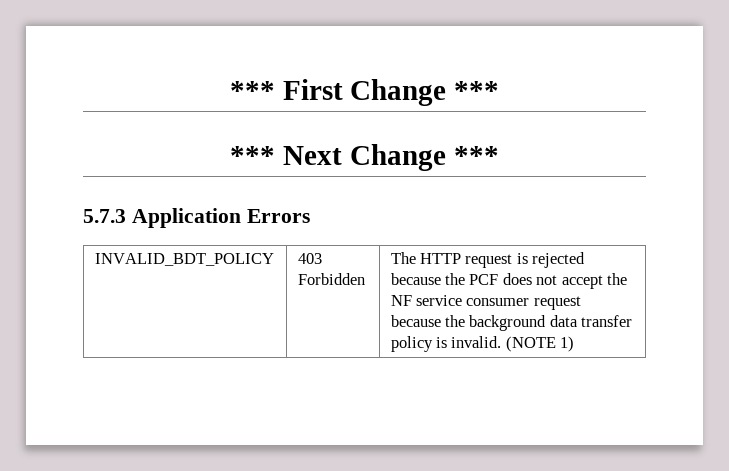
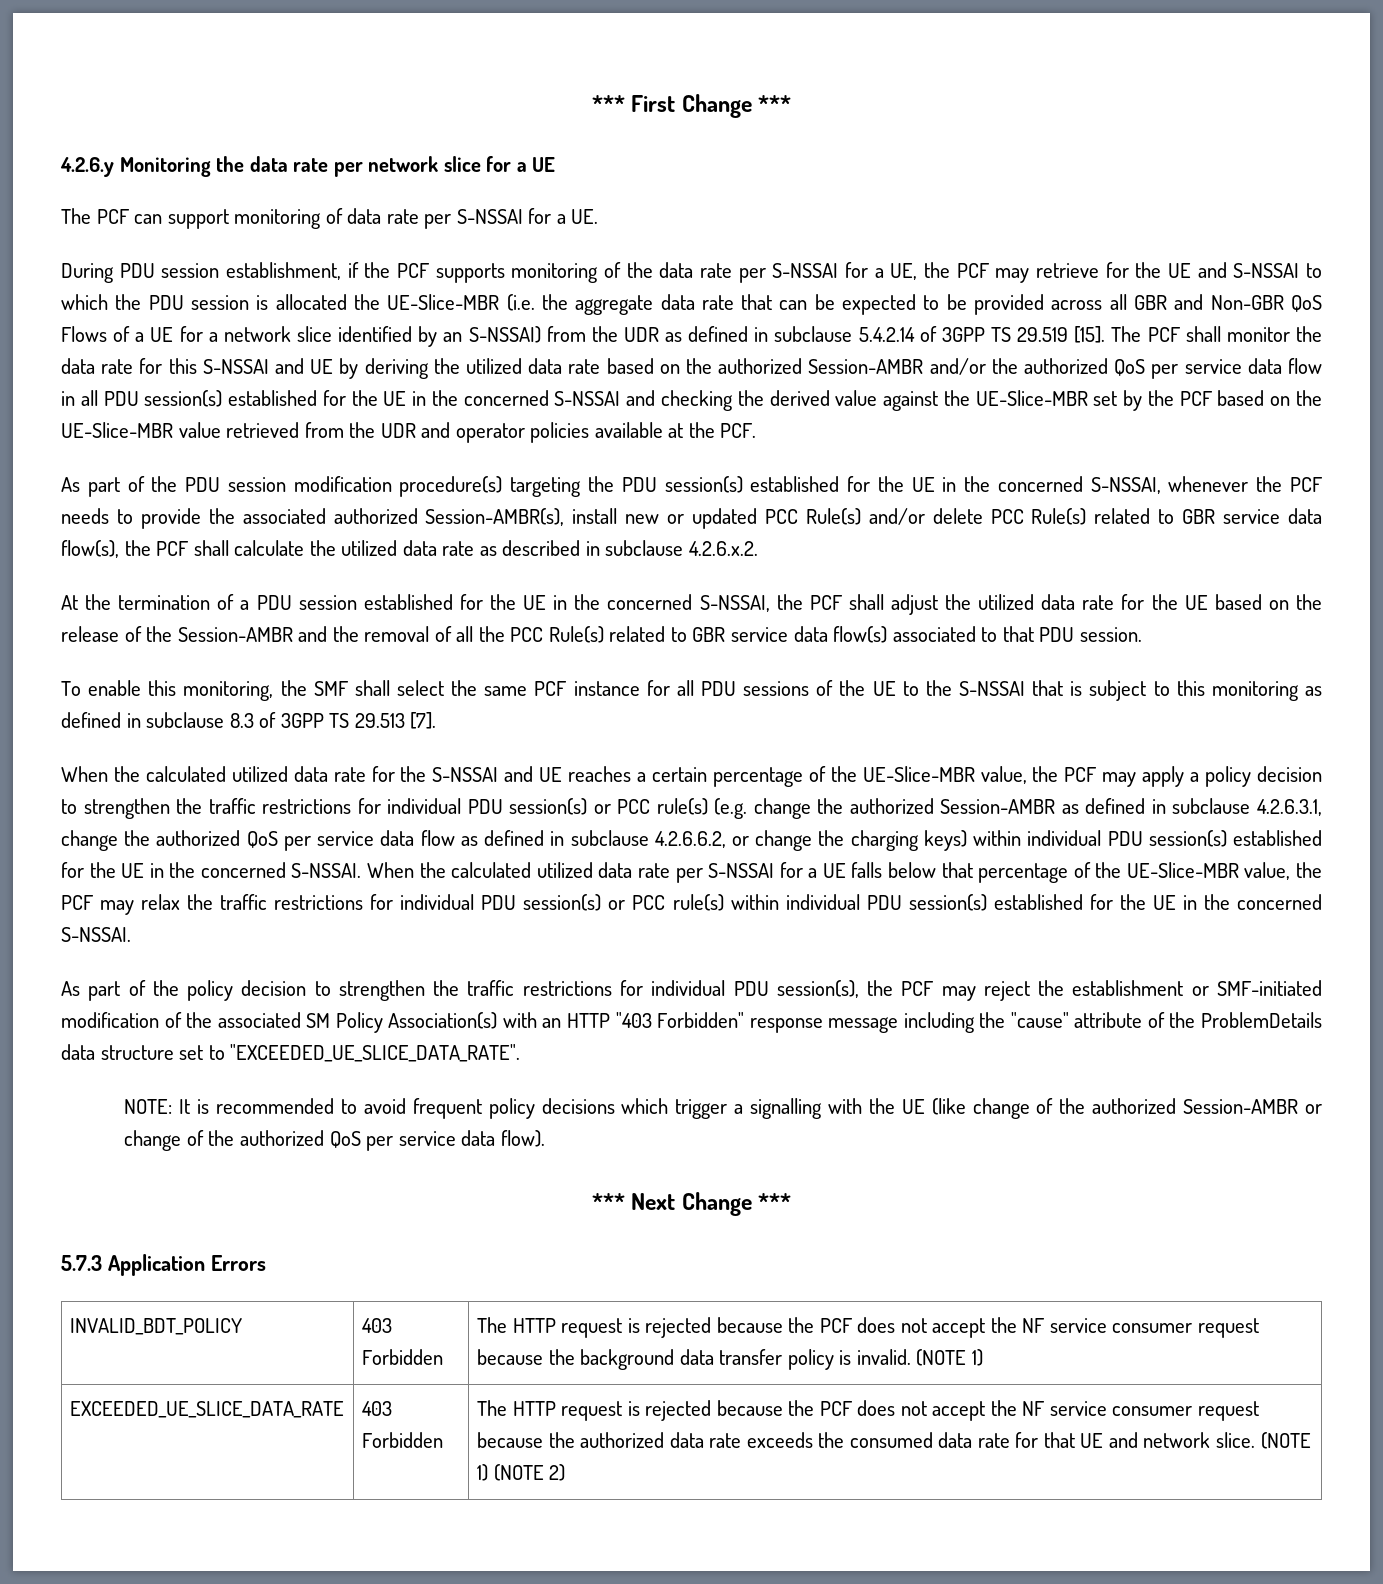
+ 4.2.6.y Monitoring the data rate per network slice for a UE
+ The PCF can support monitoring of data rate per S-NSSAI for a UE.
+ During PDU session establishment, if the PCF supports monitoring of the data rate per S-NSSAI for a UE, the PCF may retrieve for the UE and S-NSSAI to which the PDU session is allocated the UE-Slice-MBR (i.e. the aggregate data rate that can be expected to be provided across all GBR and Non-GBR QoS Flows of a UE for a network slice identified by an S-NSSAI) from the UDR as defined in subclause 5.4.2.14 of 3GPP TS 29.519 [15]. The PCF shall monitor the data rate for this S-NSSAI and UE by deriving the utilized data rate based on the authorized Session-AMBR and/or the authorized QoS per service data flow in all PDU session(s) established for the UE in the concerned S-NSSAI and checking the derived value against the UE-Slice-MBR set by the PCF based on the UE-Slice-MBR value retrieved from the UDR and operator policies available at the PCF.
+ As part of the PDU session modification procedure(s) targeting the PDU session(s) established for the UE in the concerned S-NSSAI, whenever the PCF needs to provide the associated authorized Session-AMBR(s), install new or updated PCC Rule(s) and/or delete PCC Rule(s) related to GBR service data flow(s), the PCF shall calculate the utilized data rate as described in subclause 4.2.6.x.2.
+ At the termination of a PDU session established for the UE in the concerned S-NSSAI, the PCF shall adjust the utilized data rate for the UE based on the release of the Session-AMBR and the removal of all the PCC Rule(s) related to GBR service data flow(s) associated to that PDU session.
+ To enable this monitoring, the SMF shall select the same PCF instance for all PDU sessions of the UE to the S-NSSAI that is subject to this monitoring as defined in subclause 8.3 of 3GPP TS 29.513 [7].
+ When the calculated utilized data rate for the S-NSSAI and UE reaches a certain percentage of the UE-Slice-MBR value, the PCF may apply a policy decision to strengthen the traffic restrictions for individual PDU session(s) or PCC rule(s) (e.g. change the authorized Session-AMBR as defined in subclause 4.2.6.3.1, change the authorized QoS per service data flow as defined in subclause 4.2.6.6.2, or change the charging keys) within individual PDU session(s) established for the UE in the concerned S-NSSAI. When the calculated utilized data rate per S-NSSAI for a UE falls below that percentage of the UE-Slice-MBR value, the PCF may relax the traffic restrictions for individual PDU session(s) or PCC rule(s) within individual PDU session(s) established for the UE in the concerned S-NSSAI.
+ As part of the policy decision to strengthen the traffic restrictions for individual PDU session(s), the PCF may reject the establishment or SMF-initiated modification of the associated SM Policy Association(s) with an HTTP "403 Forbidden" response message including the "cause" attribute of the ProblemDetails data structure set to "EXCEEDED_UE_SLICE_DATA_RATE".
+ NOTE: It is recommended to avoid frequent policy decisions which trigger a signalling with the UE (like change of the authorized Session-AMBR or change of the authorized QoS per service data flow).
+ EXCEEDED_UE_SLICE_DATA_RATE | 403 Forbidden | The HTTP request is rejected because the PCF does not accept the NF service consumer request because the authorized data rate exceeds the consumed data rate for that UE and network slice. (NOTE 1) (NOTE 2)

